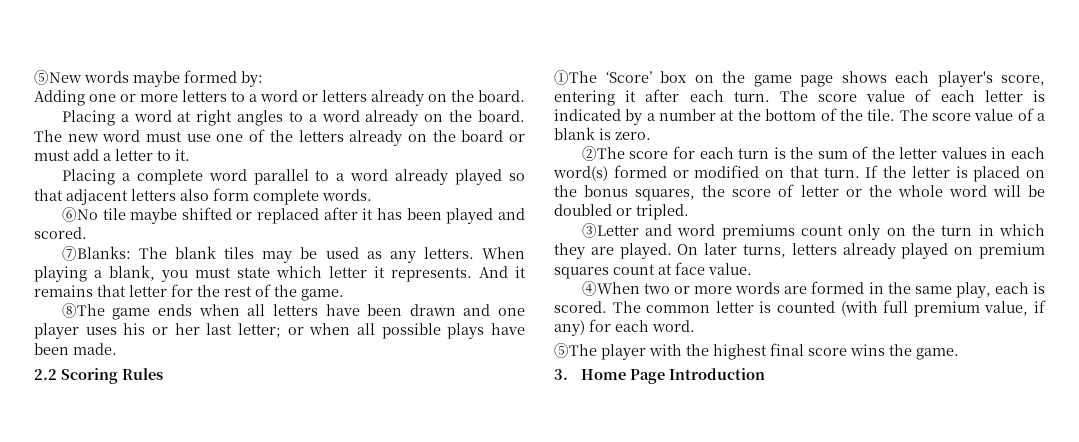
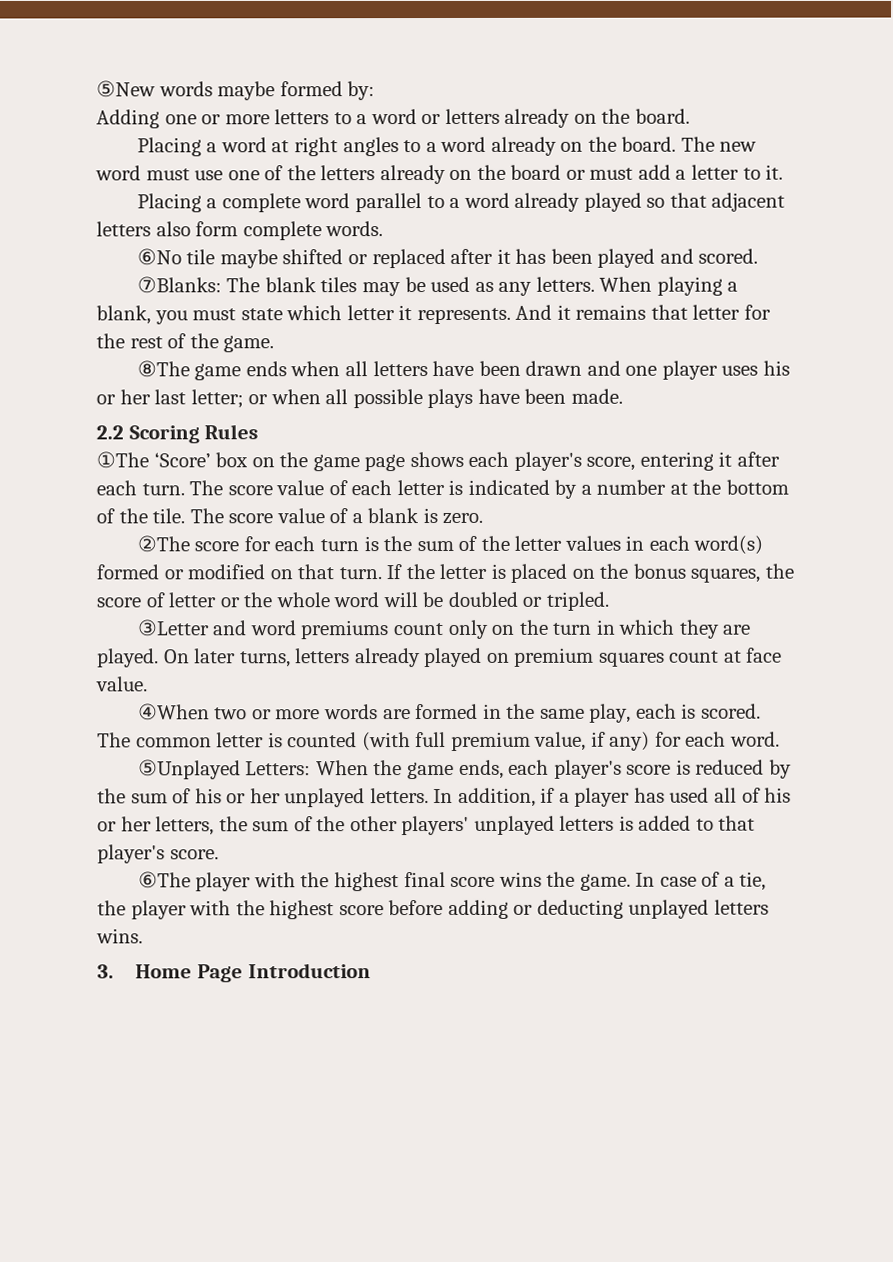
- ⑤The player with the highest final score wins the game.
+ ⑤Unplayed Letters: When the game ends, each player's score is reduced by the sum of his or her unplayed letters. In addition, if a player has used all of his or her letters, the sum of the other players' unplayed letters is added to that player's score.
+ ⑥The player with the highest final score wins the game. In case of a tie, the player with the highest score before adding or deducting unplayed letters wins.

